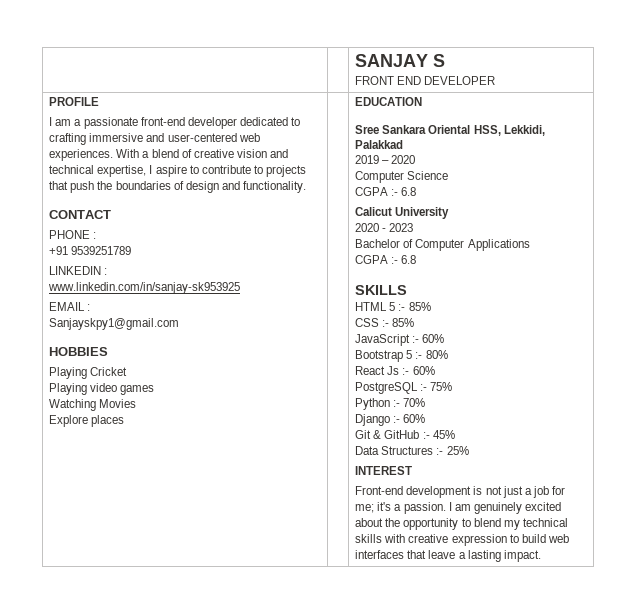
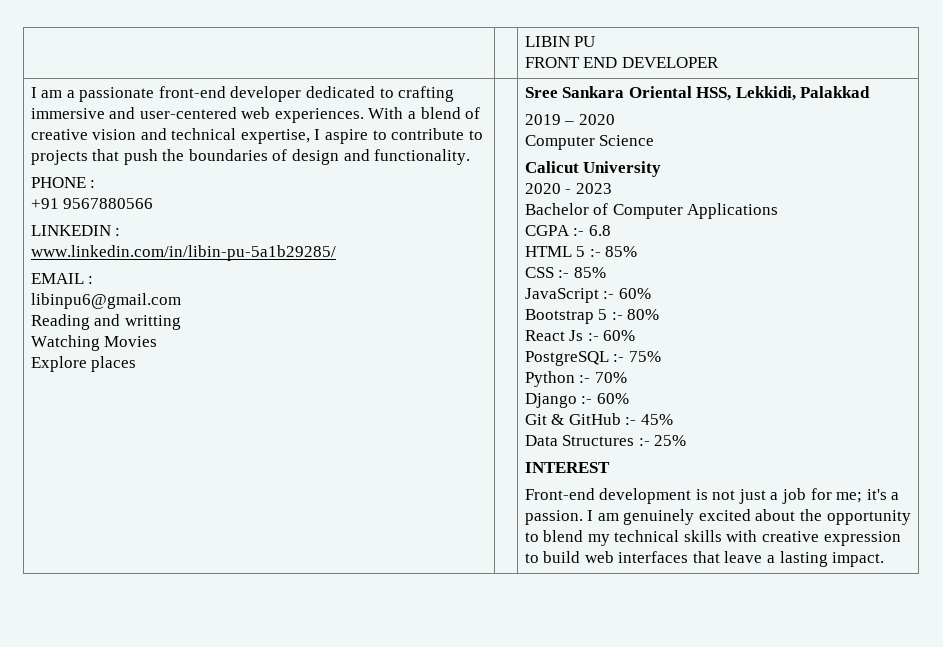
- | | SANJAY S
+ | | LIBIN PU
- PROFILE
- CONTACT
- +91 9539251789
+ +91 9567880566
- www.linkedin.com/in/sanjay-sk953925
+ www.linkedin.com/in/libin-pu-5a1b29285/
- Sanjayskpy1@gmail.com
- HOBBIES
- Playing Cricket
- Playing video games
+ libinpu6@gmail.com
+ Reading and writting
- EDUCATION
  Computer Science
- CGPA :- 6.8
- SKILLS

